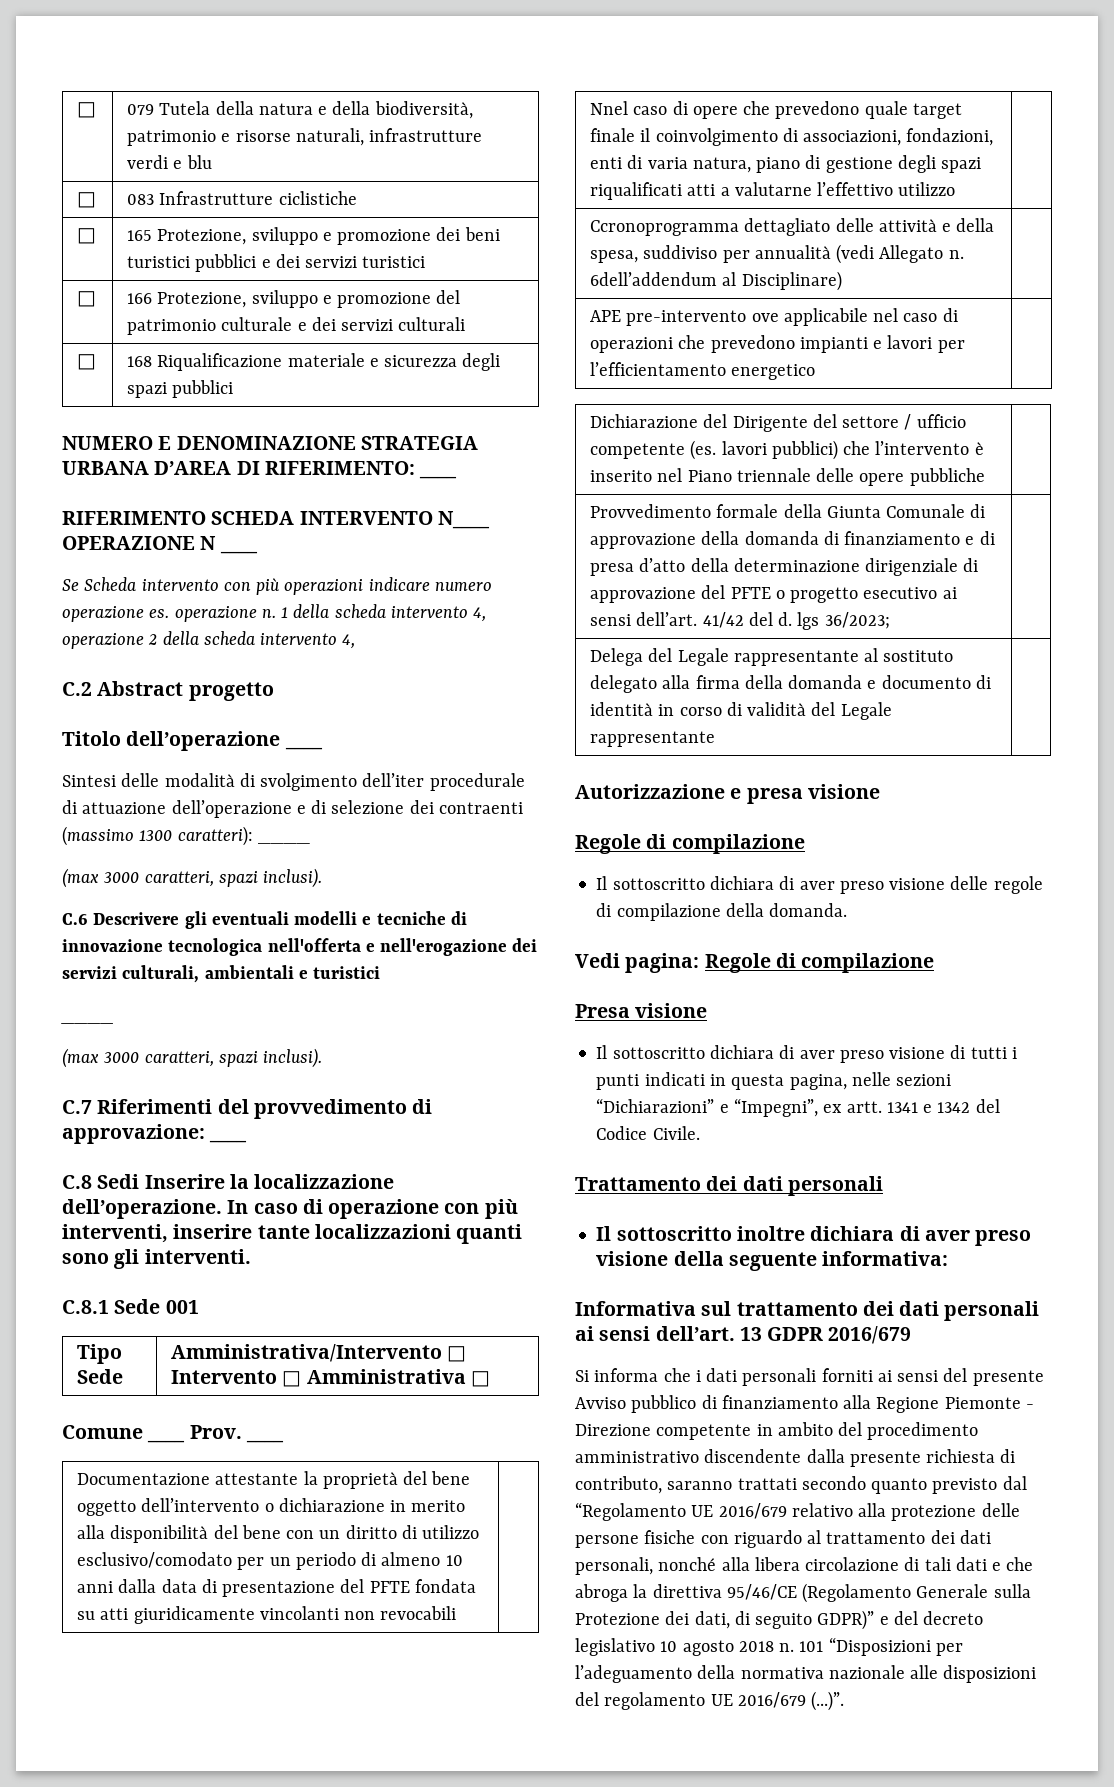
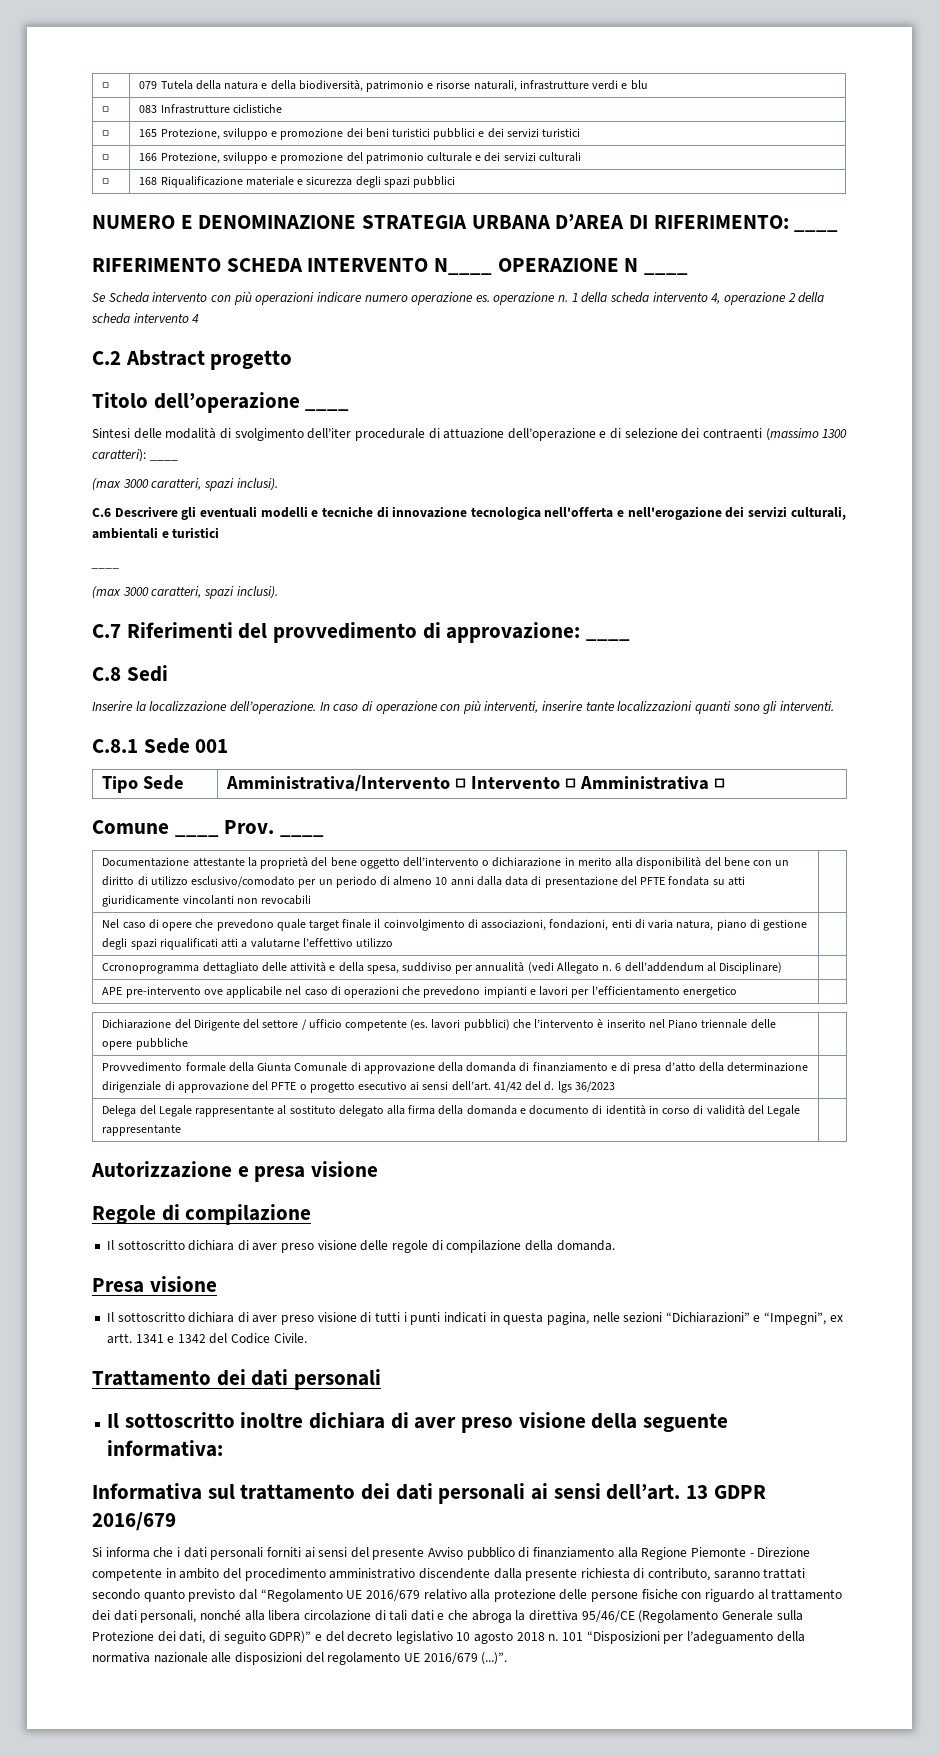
- 1 della scheda intervento 4, operazione 2 della scheda intervento 4,
+ 1 della scheda intervento 4, operazione 2 della scheda intervento 4
- C.8 Sedi Inserire la localizzazione dell’operazione.
+ C.8 Sedi
+ Inserire la localizzazione dell’operazione.
- Nnel caso di opere che prevedono quale target finale il coinvolgimento di associazioni, fondazioni, enti di varia natura, piano di gestione degli spazi riqualificati atti a valutarne l’effettivo utilizzo |
+ Nel caso di opere che prevedono quale target finale il coinvolgimento di associazioni, fondazioni, enti di varia natura, piano di gestione degli spazi riqualificati atti a valutarne l’effettivo utilizzo |
- Ccronoprogramma dettagliato delle attività e della spesa, suddiviso per annualità (vedi Allegato n. 6dell’addendum al Disciplinare) |
+ Ccronoprogramma dettagliato delle attività e della spesa, suddiviso per annualità (vedi Allegato n. 6 dell’addendum al Disciplinare) |
- Provvedimento formale della Giunta Comunale di approvazione della domanda di finanziamento e di presa d’atto della determinazione dirigenziale di approvazione del PFTE o progetto esecutivo ai sensi dell’art. 41/42 del d. lgs 36/2023; |
+ Provvedimento formale della Giunta Comunale di approvazione della domanda di finanziamento e di presa d’atto della determinazione dirigenziale di approvazione del PFTE o progetto esecutivo ai sensi dell’art. 41/42 del d. lgs 36/2023 |
- Vedi pagina: Regole di compilazione

